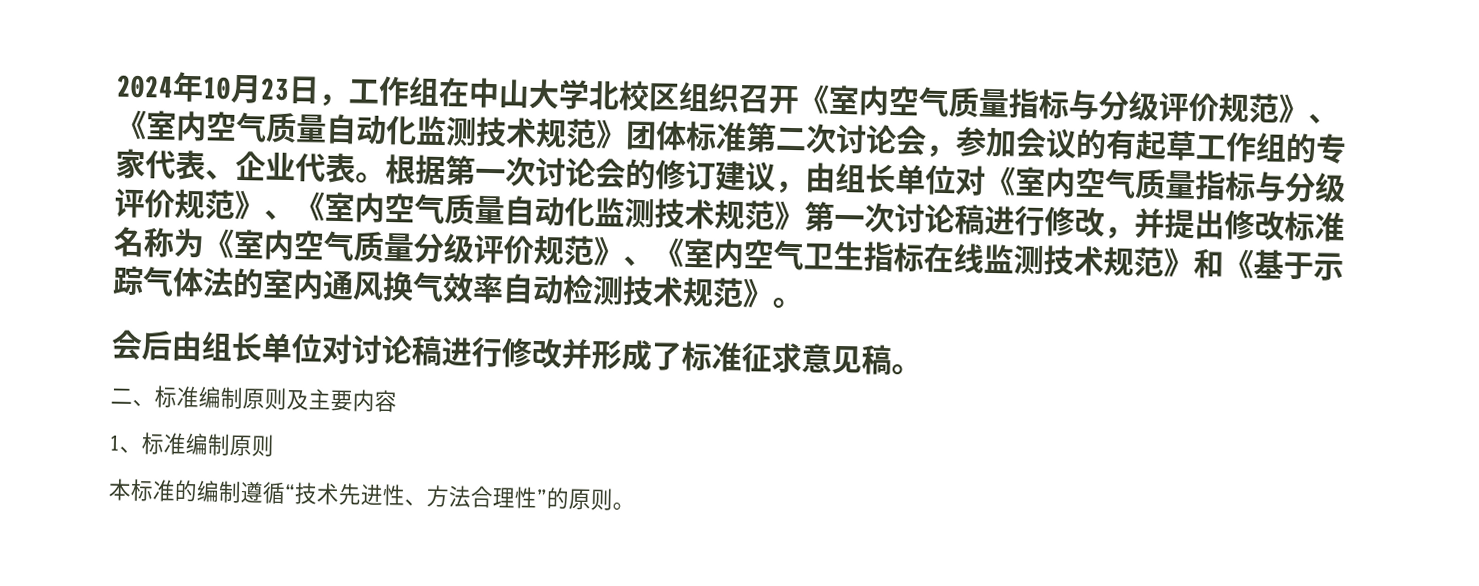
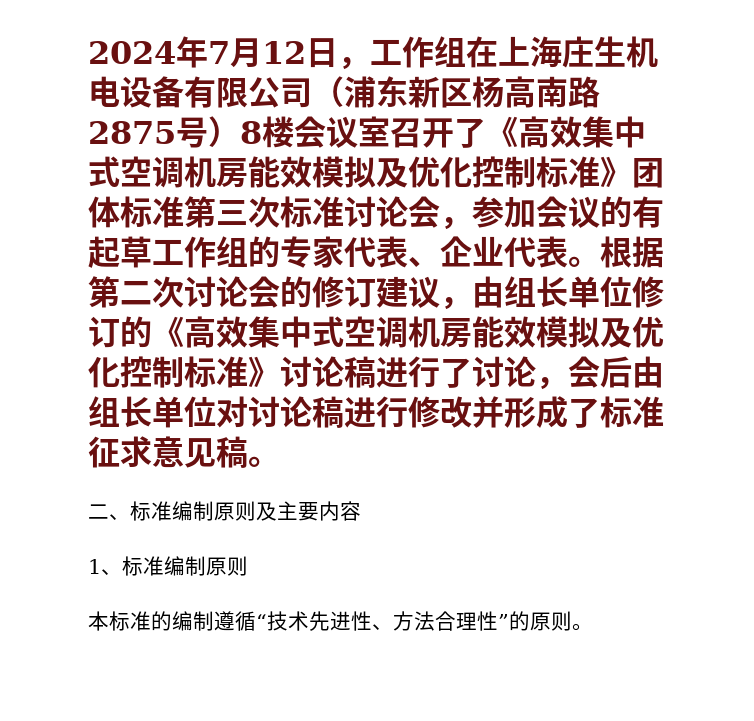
- 2024年10月23日，工作组在中山大学北校区组织召开《室内空气质量指标与分级评价规范》、《室内空气质量自动化监测技术规范》团体标准第二次讨论会，参加会议的有起草工作组的专家代表、企业代表。
+ 2024年7月12日，工作组在上海庄生机电设备有限公司（浦东新区杨高南路2875号）8楼会议室召开了《高效集中式空调机房能效模拟及优化控制标准》团体标准第三次标准讨论会，参加会议的有起草工作组的专家代表、企业代表。
- 根据第一次讨论会的修订建议，由组长单位对《室内空气质量指标与分级评价规范》、《室内空气质量自动化监测技术规范》第一次讨论稿进行修改，并提出修改标准名称为《室内空气质量分级评价规范》、《室内空气卫生指标在线监测技术规范》和《基于示踪气体法的室内通风换气效率自动检测技术规范》。
- 会后由组长单位对讨论稿进行修改并形成了标准征求意见稿。
+ 根据第二次讨论会的修订建议，由组长单位修订的《高效集中式空调机房能效模拟及优化控制标准》讨论稿进行了讨论，会后由组长单位对讨论稿进行修改并形成了标准征求意见稿。

